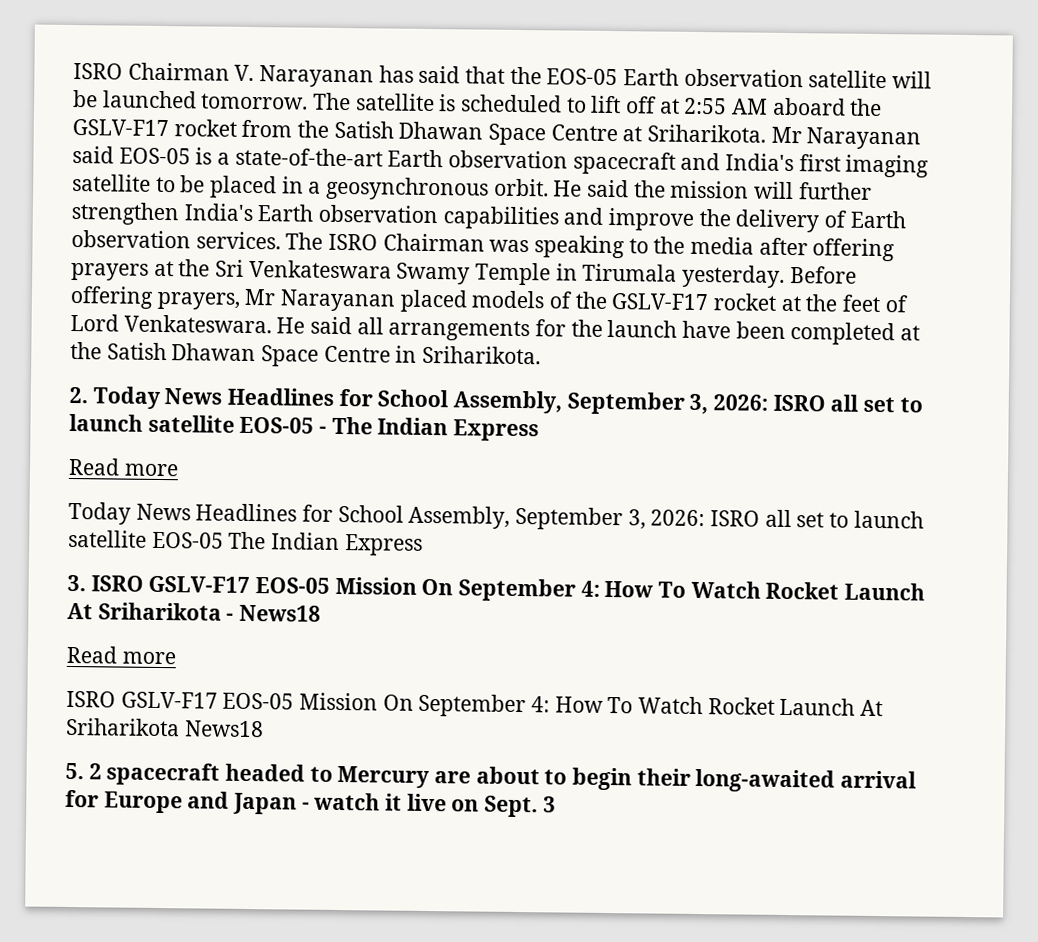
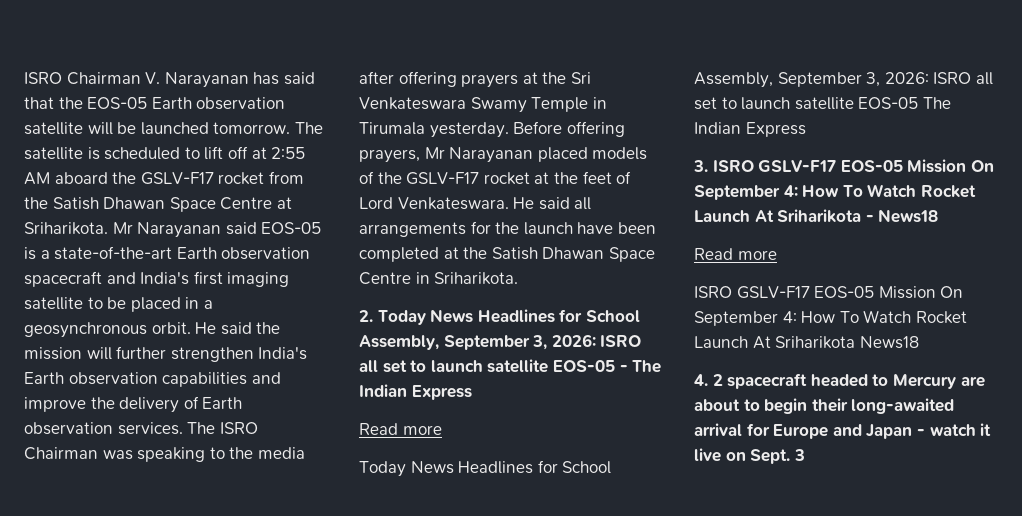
- 5. 2 spacecraft headed to Mercury are about to begin their long-awaited arrival for Europe and Japan - watch it live on Sept.
+ 4. 2 spacecraft headed to Mercury are about to begin their long-awaited arrival for Europe and Japan - watch it live on Sept.

